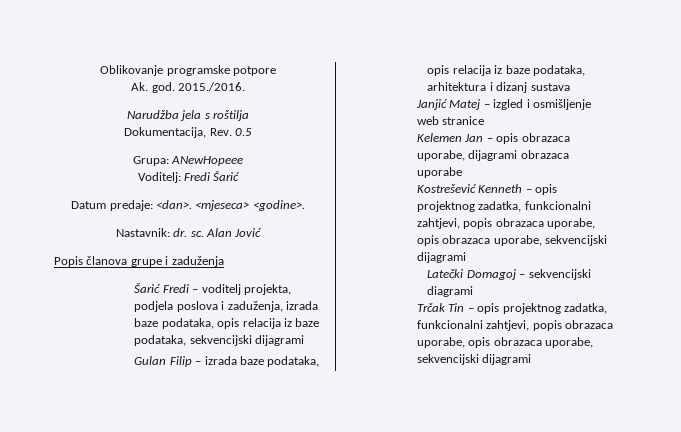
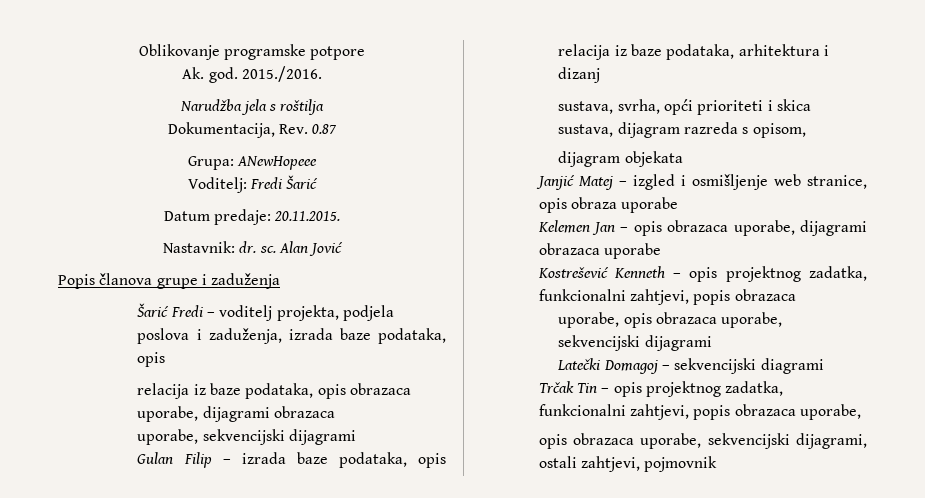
- Dokumentacija, Rev. 0.5
+ Dokumentacija, Rev. 0.87
- Datum predaje: <dan>. <mjeseca> <godine>.
+ Datum predaje: 20.11.2015.
- Šarić Fredi – voditelj projekta, podjela poslova i zaduženja, izrada baze podataka, opis relacija iz baze podataka, sekvencijski dijagrami
+ Šarić Fredi – voditelj projekta, podjela poslova i zaduženja, izrada baze podataka, opis
+ relacija iz baze podataka, opis obrazaca uporabe, dijagrami obrazaca
+ uporabe, sekvencijski dijagrami
- Gulan Filip – izrada baze podataka, opis relacija iz baze podataka, arhitektura i dizanj sustava
+ Gulan Filip – izrada baze podataka, opis relacija iz baze podataka, arhitektura i dizanj
+ sustava, svrha, opći prioriteti i skica sustava, dijagram razreda s opisom,
+ dijagram objekata
- Janjić Matej – izgled i osmišljenje web stranice
+ Janjić Matej – izgled i osmišljenje web stranice, opis obraza uporabe
- Kostrešević Kenneth – opis projektnog zadatka, funkcionalni zahtjevi, popis obrazaca uporabe, opis obrazaca uporabe, sekvencijski dijagrami
+ Kostrešević Kenneth – opis projektnog zadatka, funkcionalni zahtjevi, popis obrazaca
+ uporabe, opis obrazaca uporabe, sekvencijski dijagrami
- Trčak Tin – opis projektnog zadatka, funkcionalni zahtjevi, popis obrazaca uporabe, opis obrazaca uporabe, sekvencijski dijagrami
+ Trčak Tin – opis projektnog zadatka, funkcionalni zahtjevi, popis obrazaca uporabe,
+ opis obrazaca uporabe, sekvencijski dijagrami, ostali zahtjevi, pojmovnik

